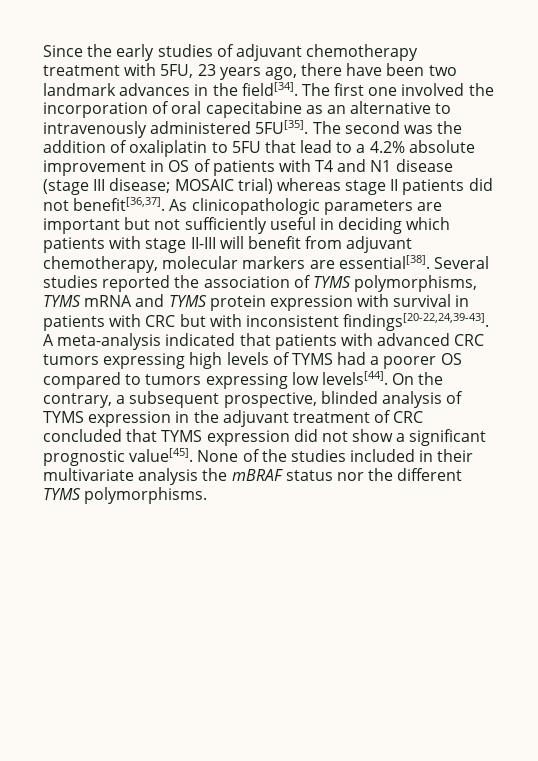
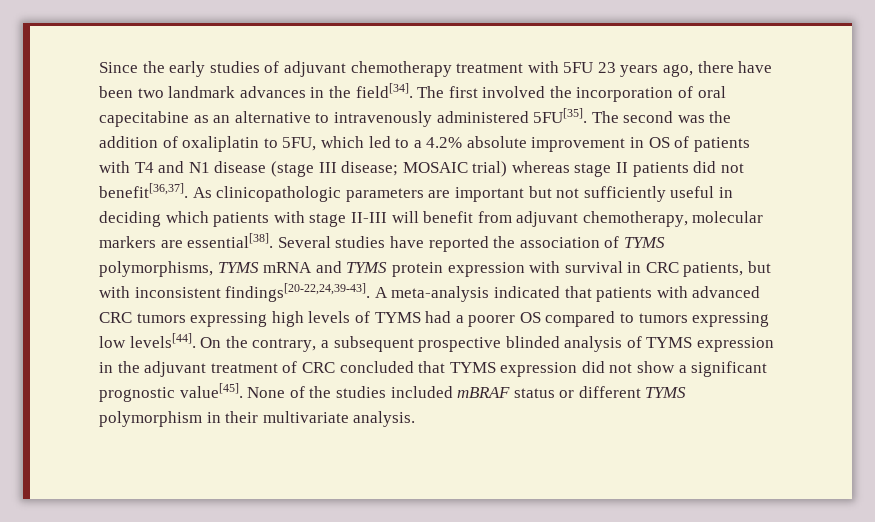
- Since the early studies of adjuvant chemotherapy treatment with 5FU, 23 years ago, there have been two landmark advances in the field[34].
+ Since the early studies of adjuvant chemotherapy treatment with 5FU 23 years ago, there have been two landmark advances in the field[34].
- The first one involved the incorporation of oral capecitabine as an alternative to intravenously administered 5FU[35].
+ The first involved the incorporation of oral capecitabine as an alternative to intravenously administered 5FU[35].
- The second was the addition of oxaliplatin to 5FU that lead to a 4.2% absolute improvement in OS of patients with T4 and N1 disease (stage III disease; MOSAIC trial) whereas stage II patients did not benefit[36,37].
+ The second was the addition of oxaliplatin to 5FU, which led to a 4.2% absolute improvement in OS of patients with T4 and N1 disease (stage III disease; MOSAIC trial) whereas stage II patients did not benefit[36,37].
- Several studies reported the association of TYMS polymorphisms, TYMS mRNA and TYMS protein expression with survival in patients with CRC but with inconsistent findings[20-22,24,39-43].
+ Several studies have reported the association of TYMS polymorphisms, TYMS mRNA and TYMS protein expression with survival in CRC patients, but with inconsistent findings[20-22,24,39-43].
- On the contrary, a subsequent prospective, blinded analysis of TYMS expression in the adjuvant treatment of CRC concluded that TYMS expression did not show a significant prognostic value[45].
+ On the contrary, a subsequent prospective blinded analysis of TYMS expression in the adjuvant treatment of CRC concluded that TYMS expression did not show a significant prognostic value[45].
- None of the studies included in their multivariate analysis the mBRAF status nor the different TYMS polymorphisms.
+ None of the studies included mBRAF status or different TYMS polymorphism in their multivariate analysis.

